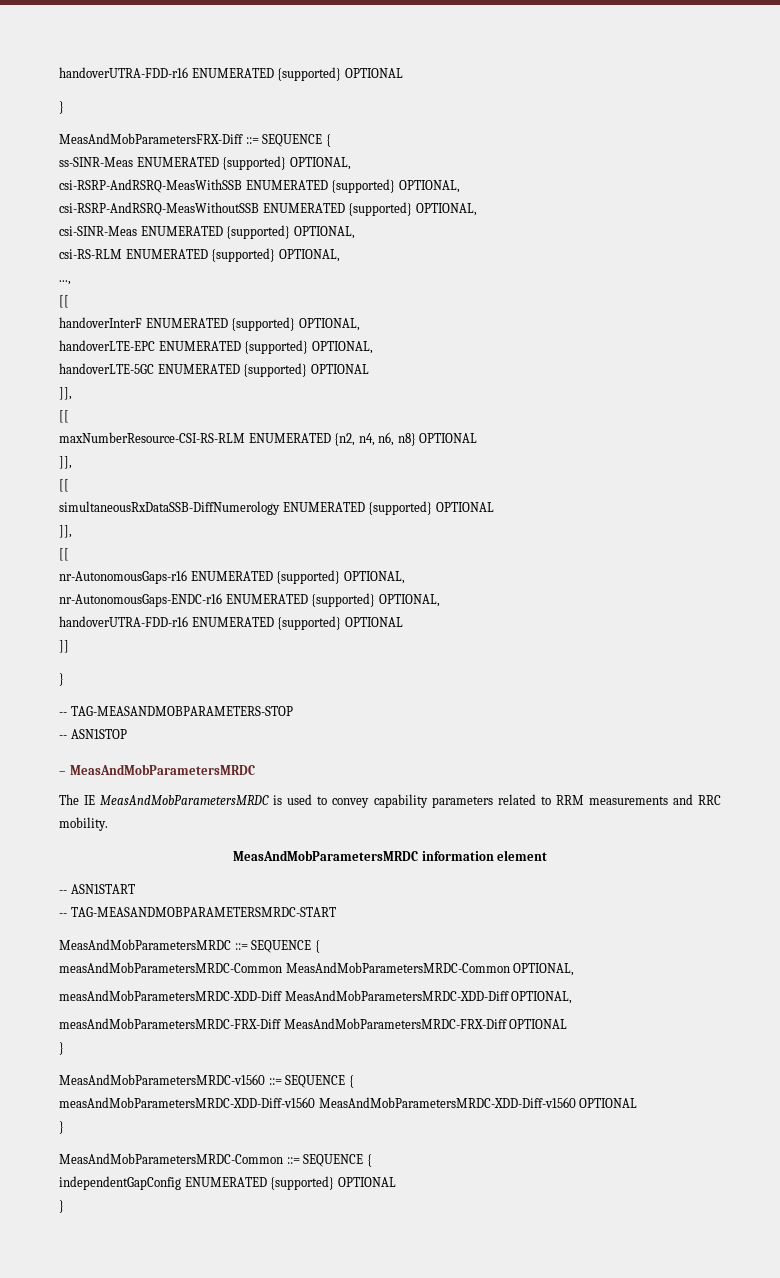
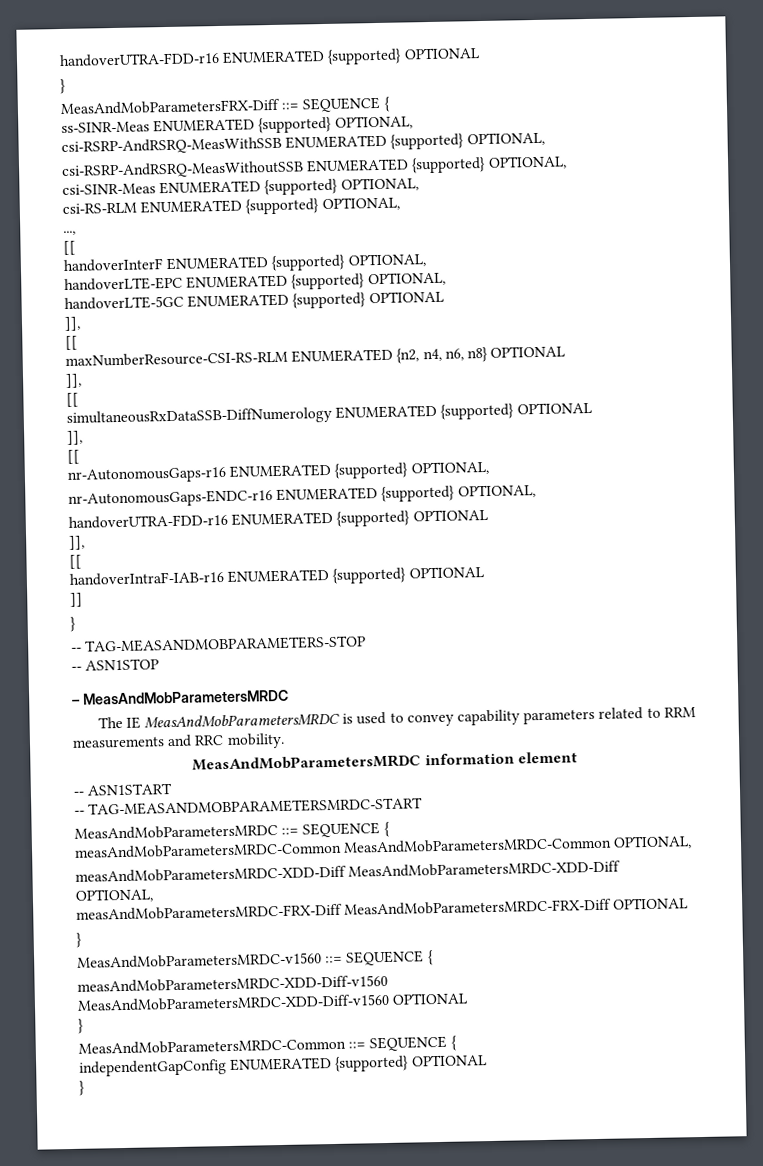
  nr-AutonomousGaps-ENDC-r16 ENUMERATED {supported} OPTIONAL,
  handoverUTRA-FDD-r16 ENUMERATED {supported} OPTIONAL
+ ]],
+ [[
+ handoverIntraF-IAB-r16 ENUMERATED {supported} OPTIONAL

